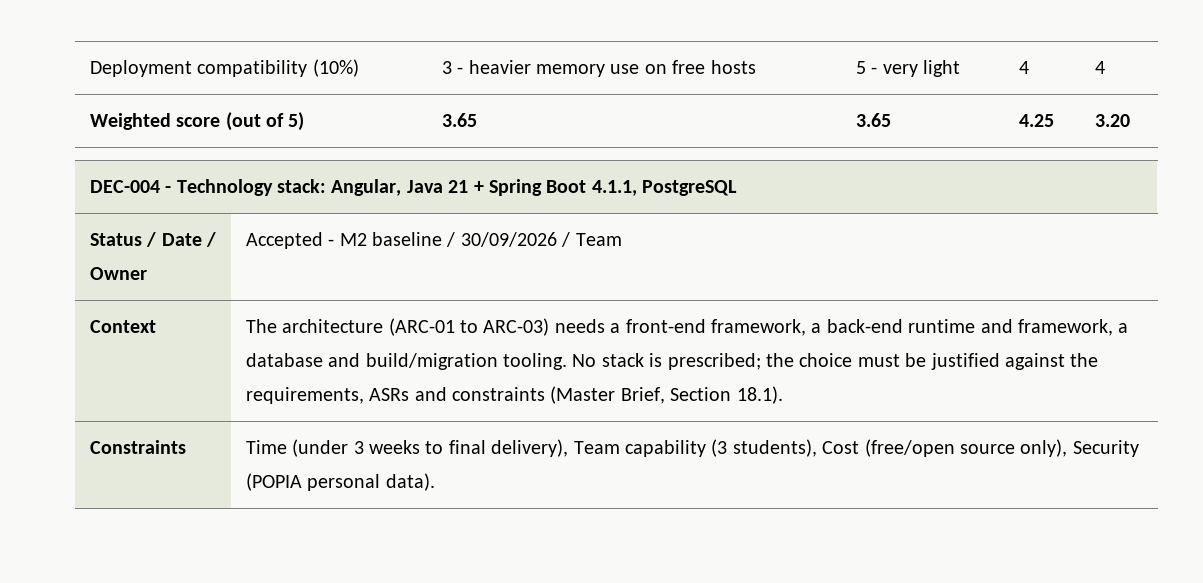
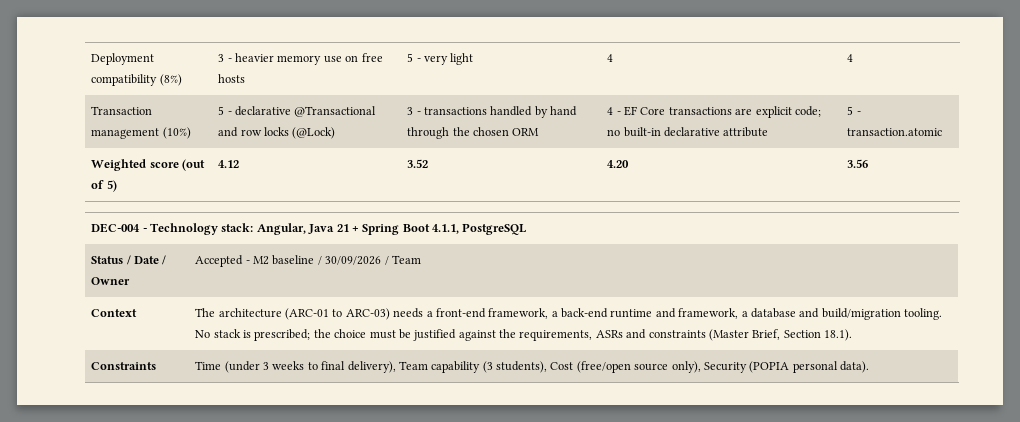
- Deployment compatibility (10%) | 3 - heavier memory use on free hosts | 5 - very light | 4 | 4
+ Deployment compatibility (8%) | 3 - heavier memory use on free hosts | 5 - very light | 4 | 4
+ Transaction management (10%) | 5 - declarative @Transactional and row locks (@Lock) | 3 - transactions handled by hand through the chosen ORM | 4 - EF Core transactions are explicit code; no built-in declarative attribute | 5 - transaction.atomic
- Weighted score (out of 5) | 3.65 | 3.65 | 4.25 | 3.20
+ Weighted score (out of 5) | 4.12 | 3.52 | 4.20 | 3.56

